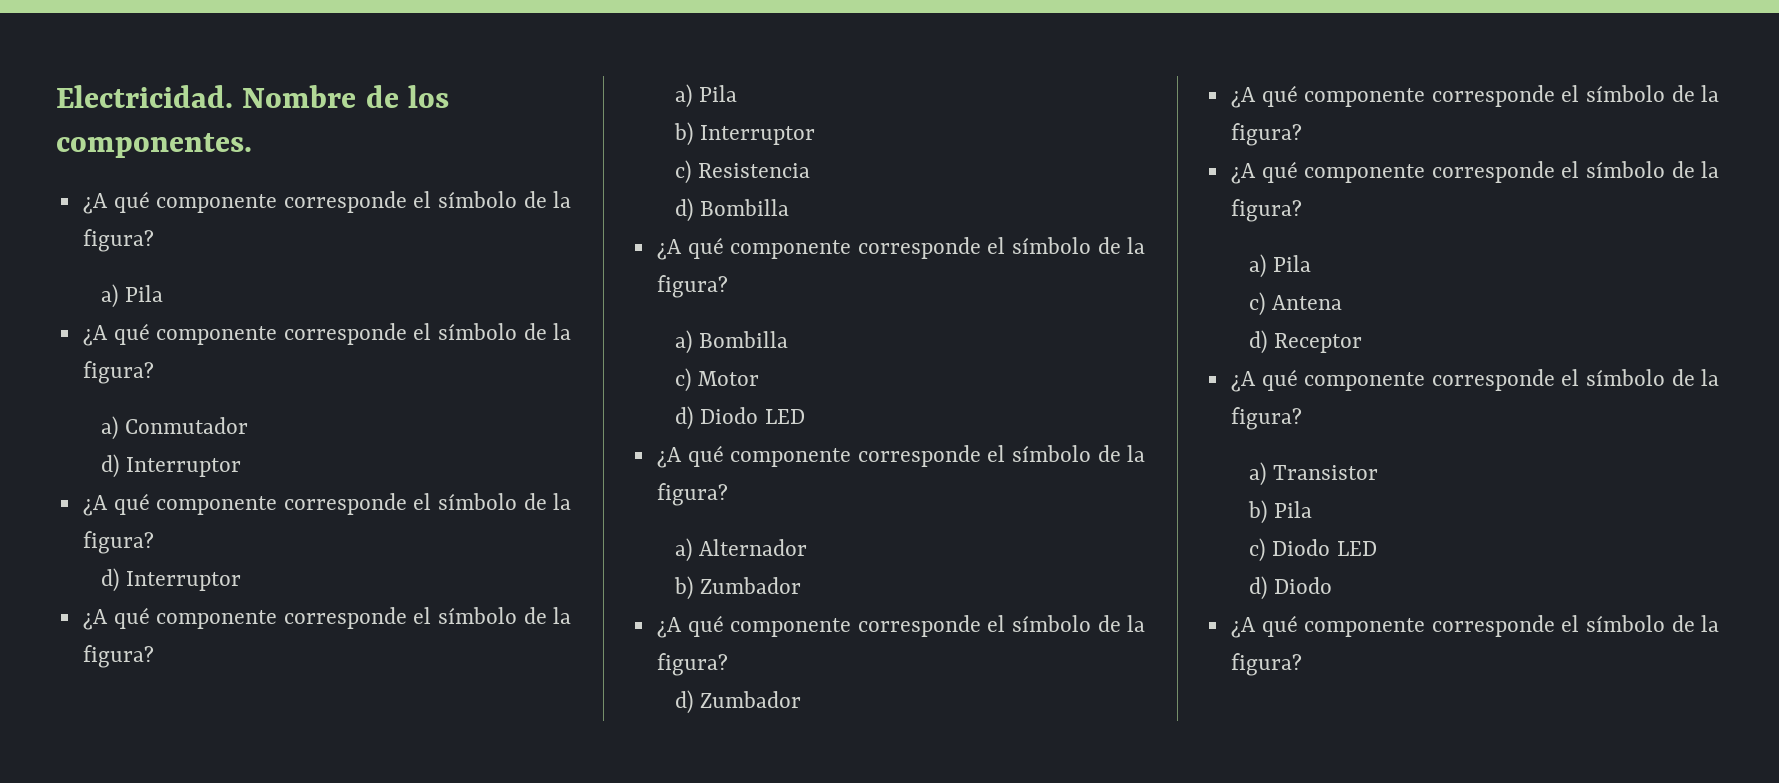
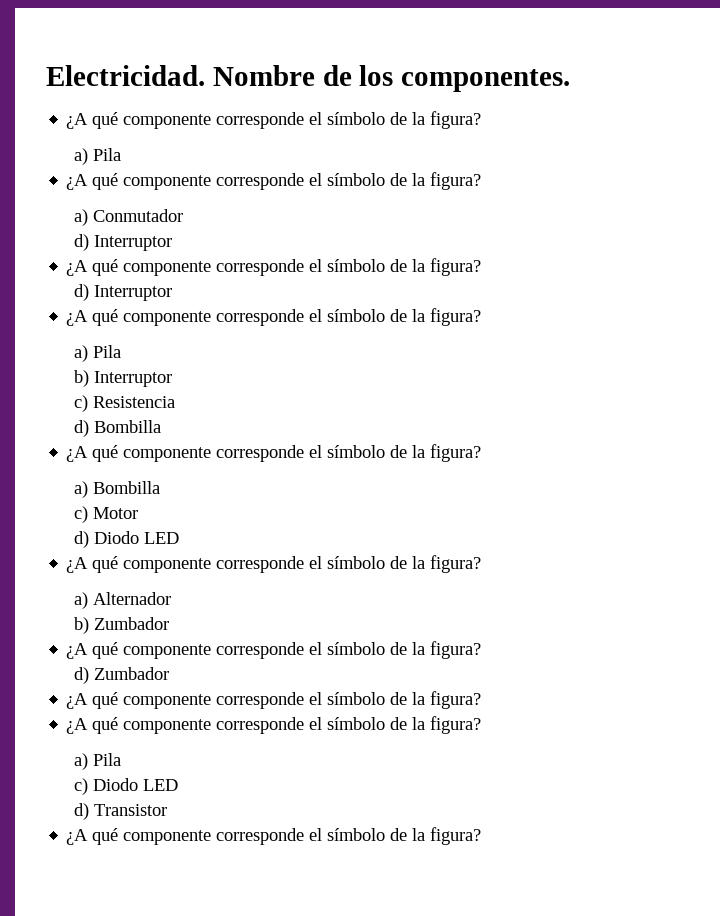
- c) Antena
- d) Receptor
- ¿A qué componente corresponde el símbolo de la figura?
- a) Transistor
- b) Pila
  c) Diodo LED
- d) Diodo
+ d) Transistor

